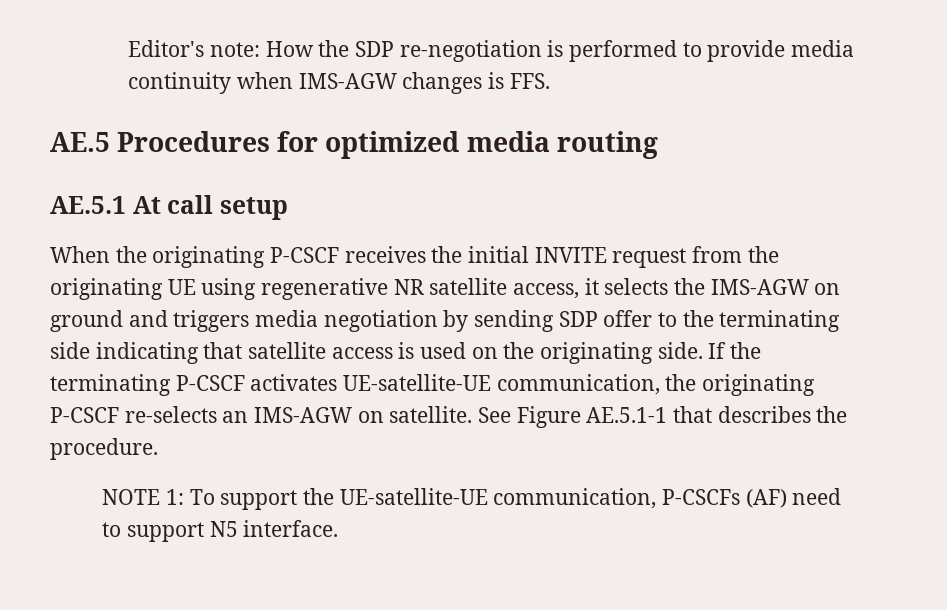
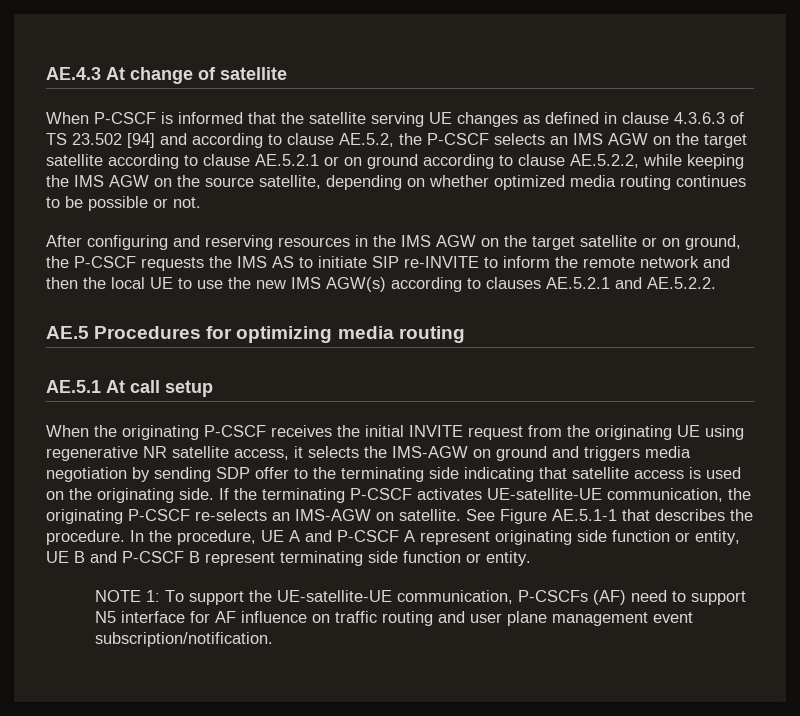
- Editor's note: How the SDP re-negotiation is performed to provide media continuity when IMS-AGW changes is FFS.
+ AE.4.3 At change of satellite
+ When P-CSCF is informed that the satellite serving UE changes as defined in clause 4.3.6.3 of TS 23.502 [94] and according to clause AE.5.2, the P-CSCF selects an IMS AGW on the target satellite according to clause AE.5.2.1 or on ground according to clause AE.5.2.2, while keeping the IMS AGW on the source satellite, depending on whether optimized media routing continues to be possible or not.
+ After configuring and reserving resources in the IMS AGW on the target satellite or on ground, the P-CSCF requests the IMS AS to initiate SIP re-INVITE to inform the remote network and then the local UE to use the new IMS AGW(s) according to clauses AE.5.2.1 and AE.5.2.2.
- AE.5 Procedures for optimized media routing
+ AE.5 Procedures for optimizing media routing
+ In the procedure, UE A and P-CSCF A represent originating side function or entity, UE B and P-CSCF B represent terminating side function or entity.
- NOTE 1: To support the UE-satellite-UE communication, P-CSCFs (AF) need to support N5 interface.
+ NOTE 1: To support the UE-satellite-UE communication, P-CSCFs (AF) need to support N5 interface for AF influence on traffic routing and user plane management event subscription/notification.

